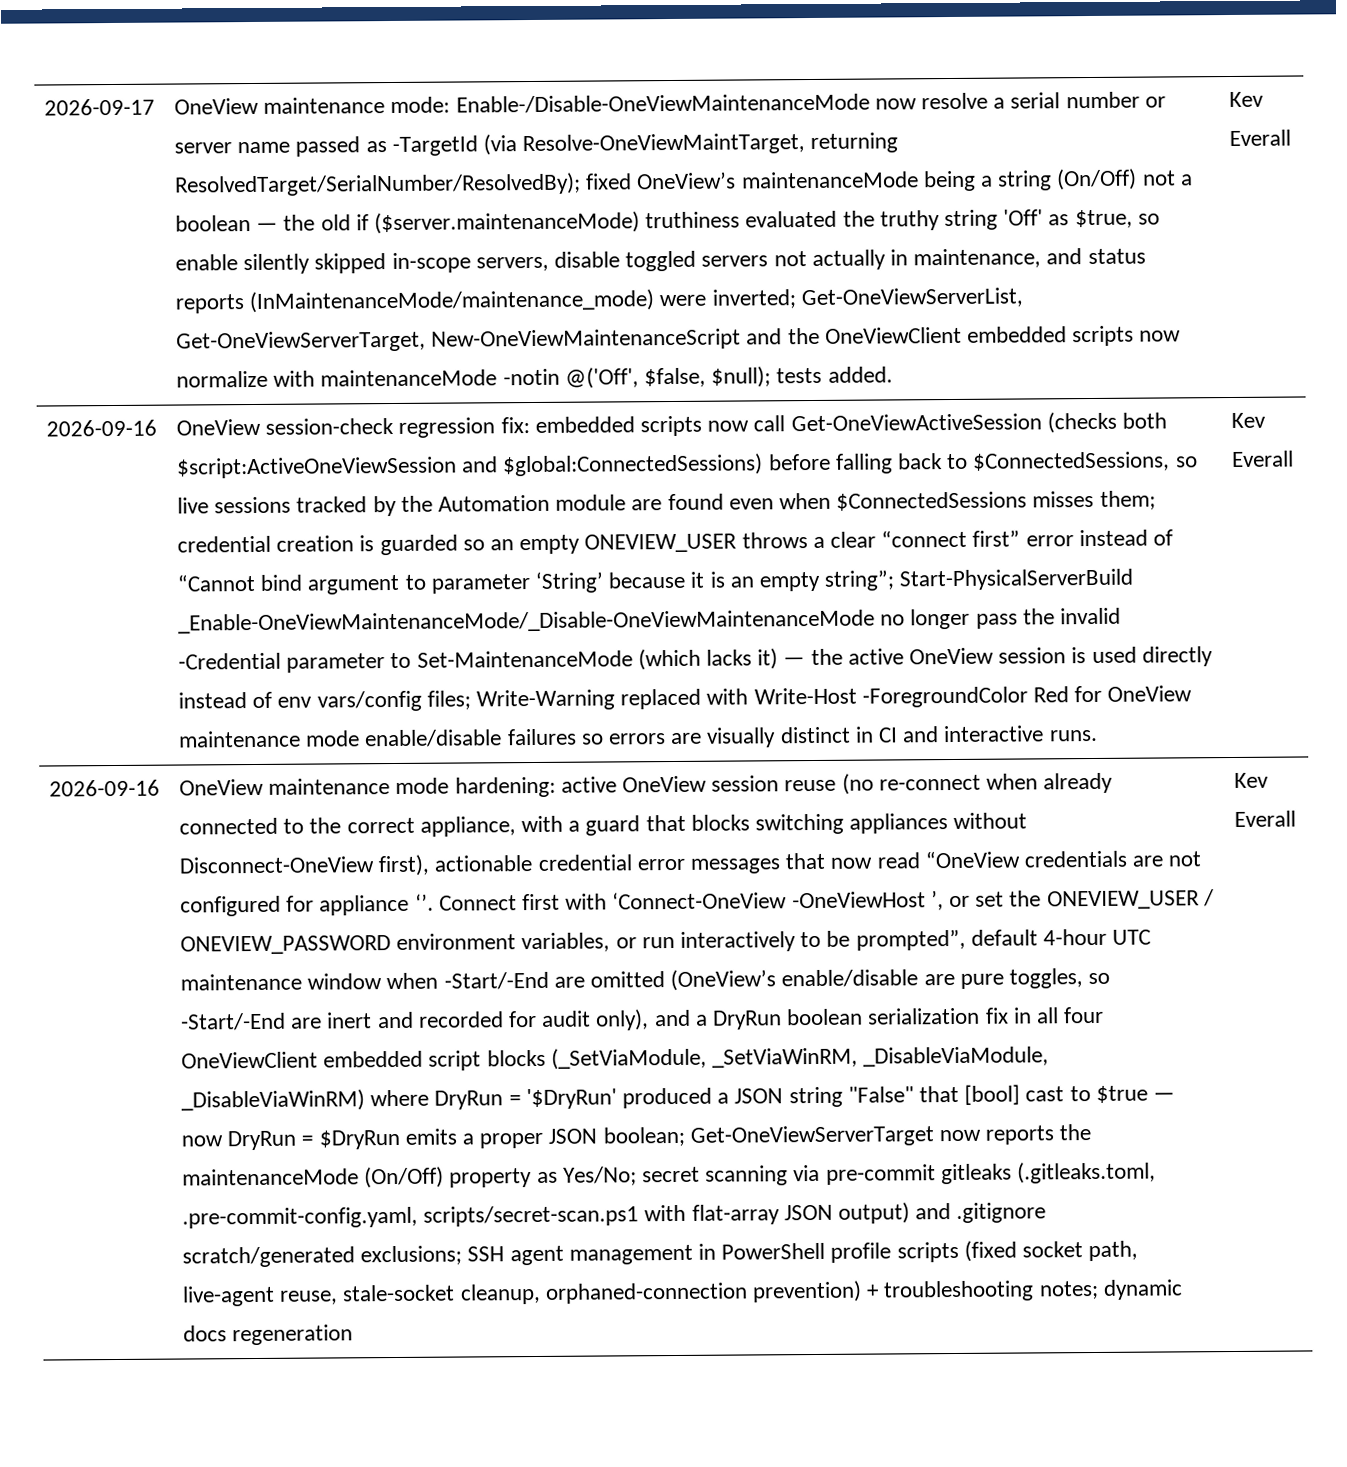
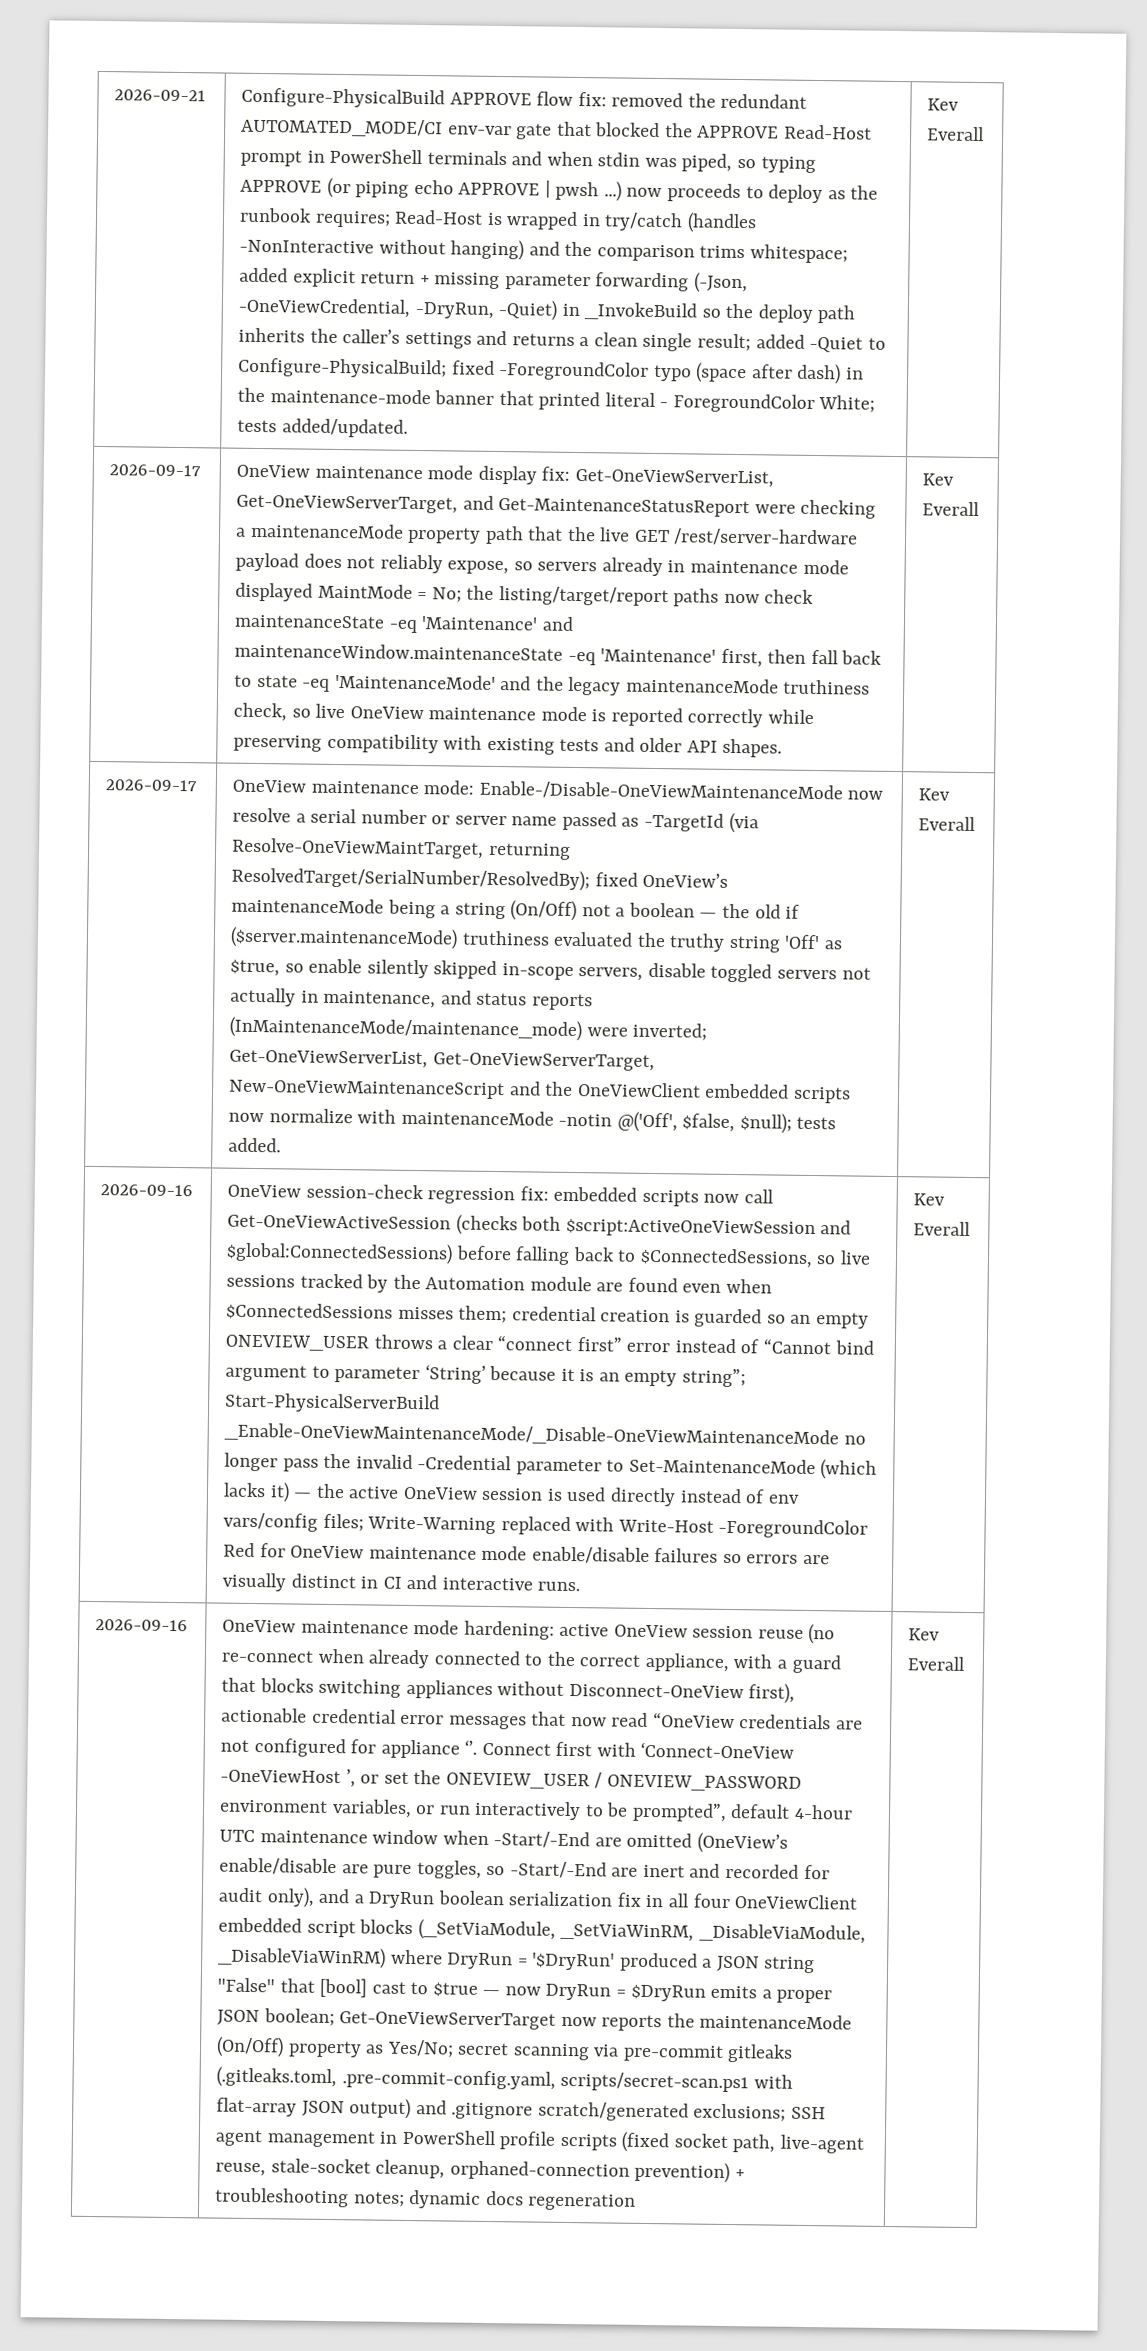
+ 2026-09-21 | Configure-PhysicalBuild APPROVE flow fix: removed the redundant AUTOMATED_MODE/CI env-var gate that blocked the APPROVE Read-Host prompt in PowerShell terminals and when stdin was piped, so typing APPROVE (or piping echo APPROVE | pwsh ...) now proceeds to deploy as the runbook requires; Read-Host is wrapped in try/catch (handles -NonInteractive without hanging) and the comparison trims whitespace; added explicit return + missing parameter forwarding (-Json, -OneViewCredential, -DryRun, -Quiet) in _InvokeBuild so the deploy path inherits the caller’s settings and returns a clean single result; added -Quiet to Configure-PhysicalBuild; fixed -ForegroundColor typo (space after dash) in the maintenance-mode banner that printed literal - ForegroundColor White; tests added/updated. | Kev Everall
+ 2026-09-17 | OneView maintenance mode display fix: Get-OneViewServerList, Get-OneViewServerTarget, and Get-MaintenanceStatusReport were checking a maintenanceMode property path that the live GET /rest/server-hardware payload does not reliably expose, so servers already in maintenance mode displayed MaintMode = No; the listing/target/report paths now check maintenanceState -eq 'Maintenance' and maintenanceWindow.maintenanceState -eq 'Maintenance' first, then fall back to state -eq 'MaintenanceMode' and the legacy maintenanceMode truthiness check, so live OneView maintenance mode is reported correctly while preserving compatibility with existing tests and older API shapes. | Kev Everall

